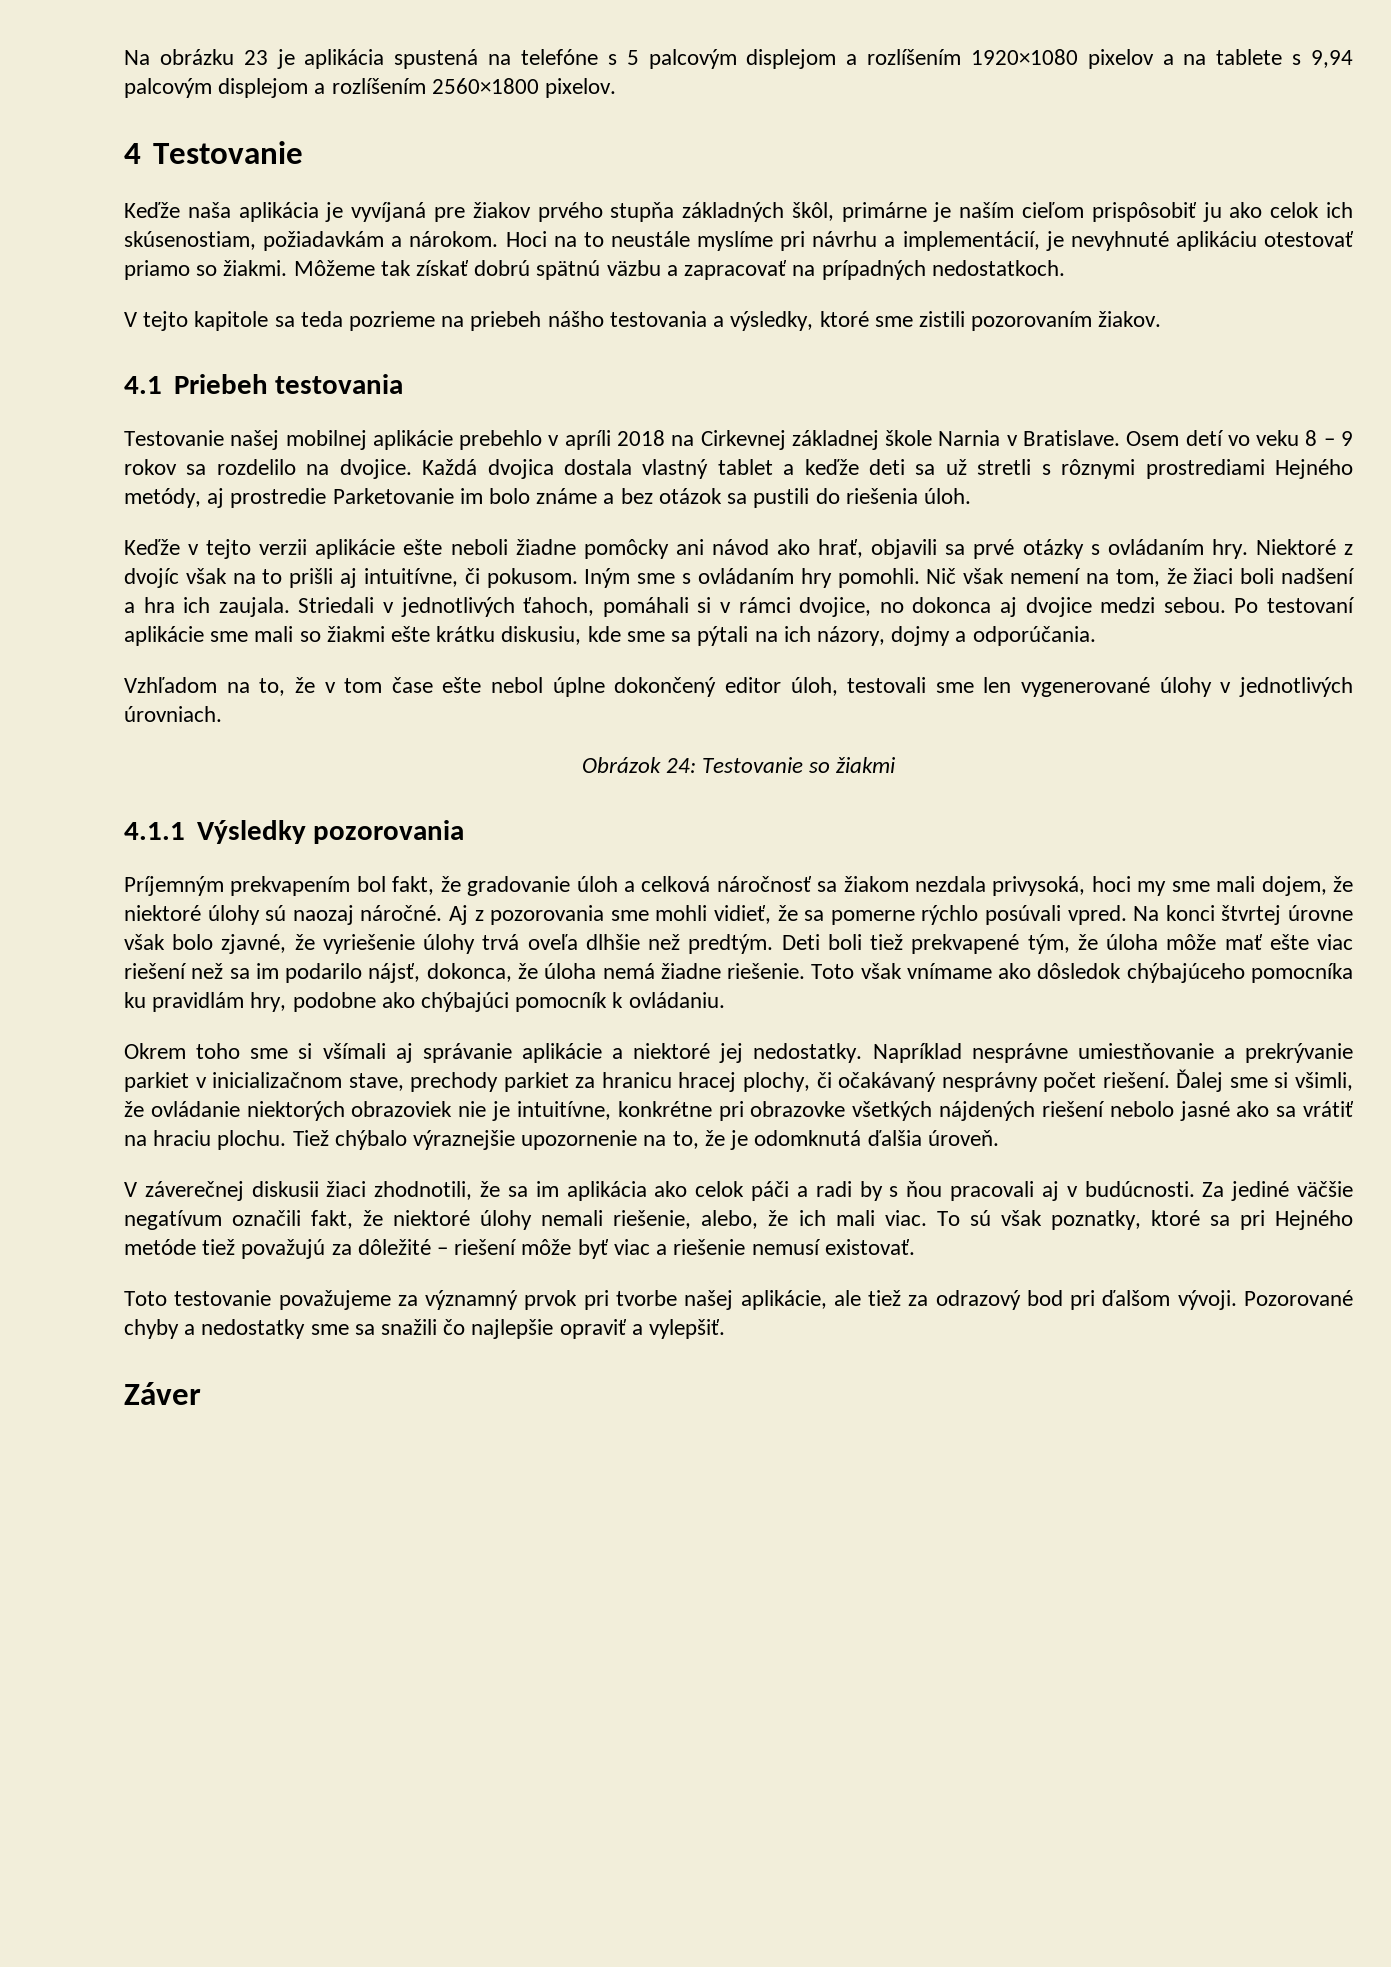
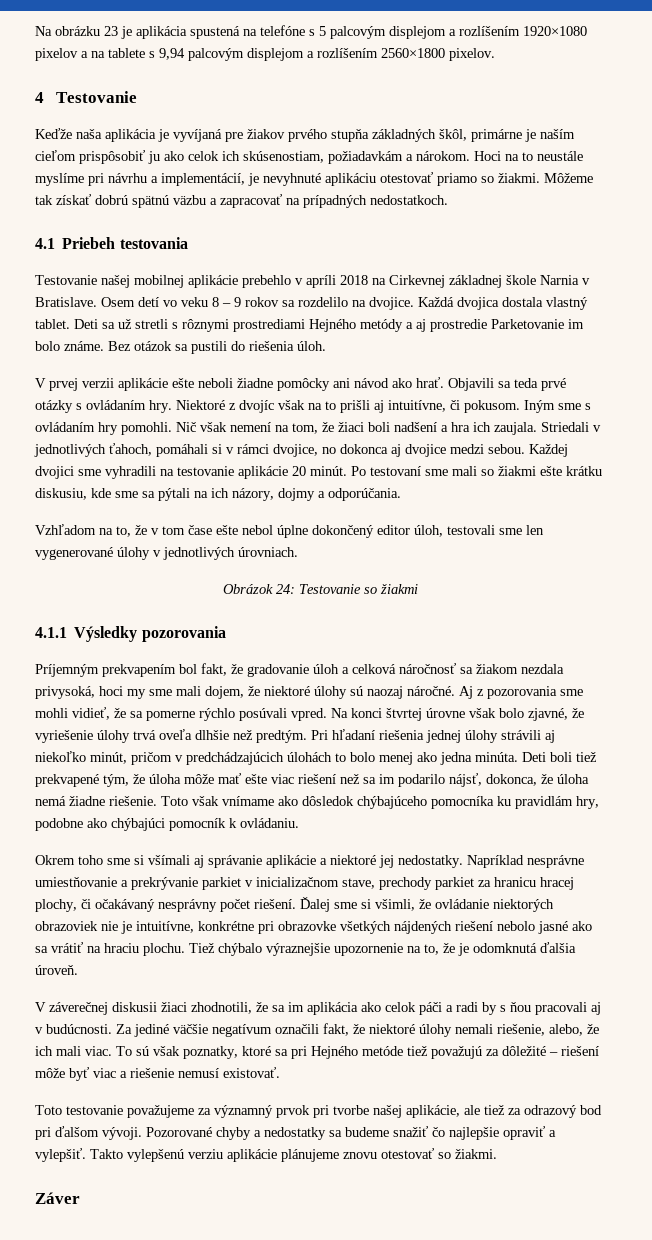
- V tejto kapitole sa teda pozrieme na priebeh nášho testovania a výsledky, ktoré sme zistili pozorovaním žiakov.
- Každá dvojica dostala vlastný tablet a keďže deti sa už stretli s rôznymi prostrediami Hejného metódy, aj prostredie Parketovanie im bolo známe a bez otázok sa pustili do riešenia úloh.
+ Každá dvojica dostala vlastný tablet. Deti sa už stretli s rôznymi prostrediami Hejného metódy a aj prostredie Parketovanie im bolo známe. Bez otázok sa pustili do riešenia úloh.
- Keďže v tejto verzii aplikácie ešte neboli žiadne pomôcky ani návod ako hrať, objavili sa prvé otázky s ovládaním hry.
+ V prvej verzii aplikácie ešte neboli žiadne pomôcky ani návod ako hrať. Objavili sa teda prvé otázky s ovládaním hry.
+ Každej dvojici sme vyhradili na testovanie aplikácie 20 minút.
- Po testovaní aplikácie sme mali so žiakmi ešte krátku diskusiu, kde sme sa pýtali na ich názory, dojmy a odporúčania.
+ Po testovaní sme mali so žiakmi ešte krátku diskusiu, kde sme sa pýtali na ich názory, dojmy a odporúčania.
+ Pri hľadaní riešenia jednej úlohy strávili aj niekoľko minút, pričom v predchádzajúcich úlohách to bolo menej ako jedna minúta.
- Pozorované chyby a nedostatky sme sa snažili čo najlepšie opraviť a vylepšiť.
+ Pozorované chyby a nedostatky sa budeme snažiť čo najlepšie opraviť a vylepšiť. Takto vylepšenú verziu aplikácie plánujeme znovu otestovať so žiakmi.

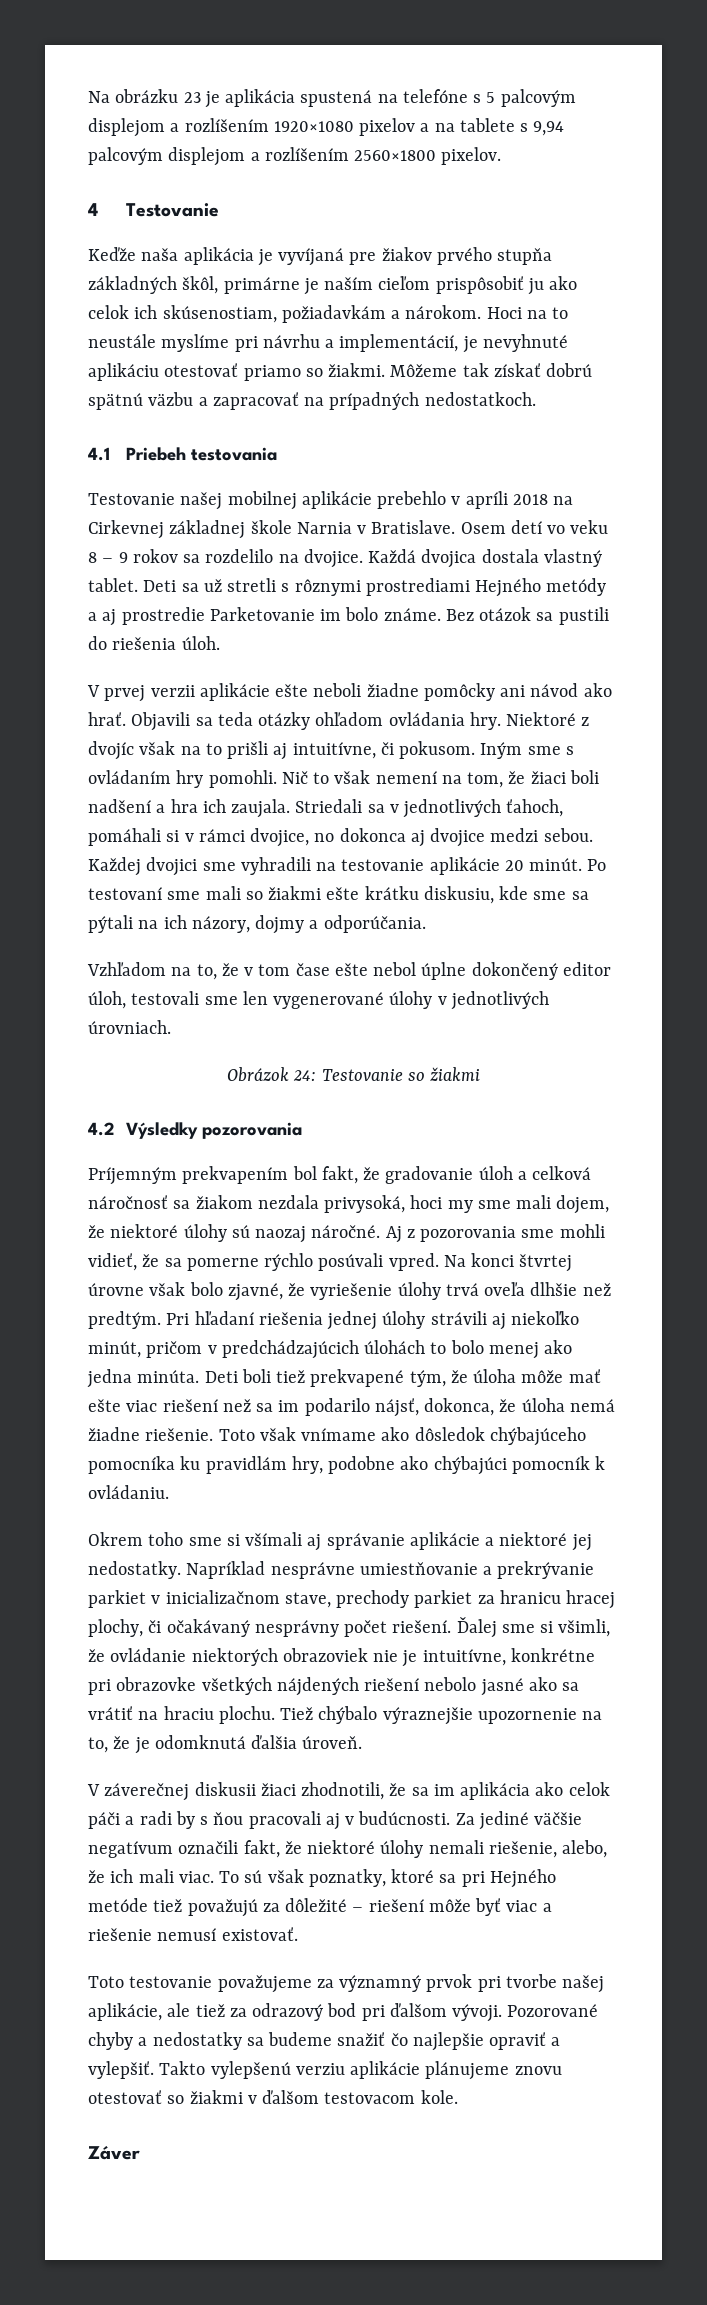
- Objavili sa teda prvé otázky s ovládaním hry.
+ Objavili sa teda otázky ohľadom ovládania hry.
- Nič však nemení na tom, že žiaci boli nadšení a hra ich zaujala.
+ Nič to však nemení na tom, že žiaci boli nadšení a hra ich zaujala.
- Striedali v jednotlivých ťahoch, pomáhali si v rámci dvojice, no dokonca aj dvojice medzi sebou.
+ Striedali sa v jednotlivých ťahoch, pomáhali si v rámci dvojice, no dokonca aj dvojice medzi sebou.
- 4.1.1 Výsledky pozorovania
+ 4.2 Výsledky pozorovania
- Takto vylepšenú verziu aplikácie plánujeme znovu otestovať so žiakmi.
+ Takto vylepšenú verziu aplikácie plánujeme znovu otestovať so žiakmi v ďalšom testovacom kole.

